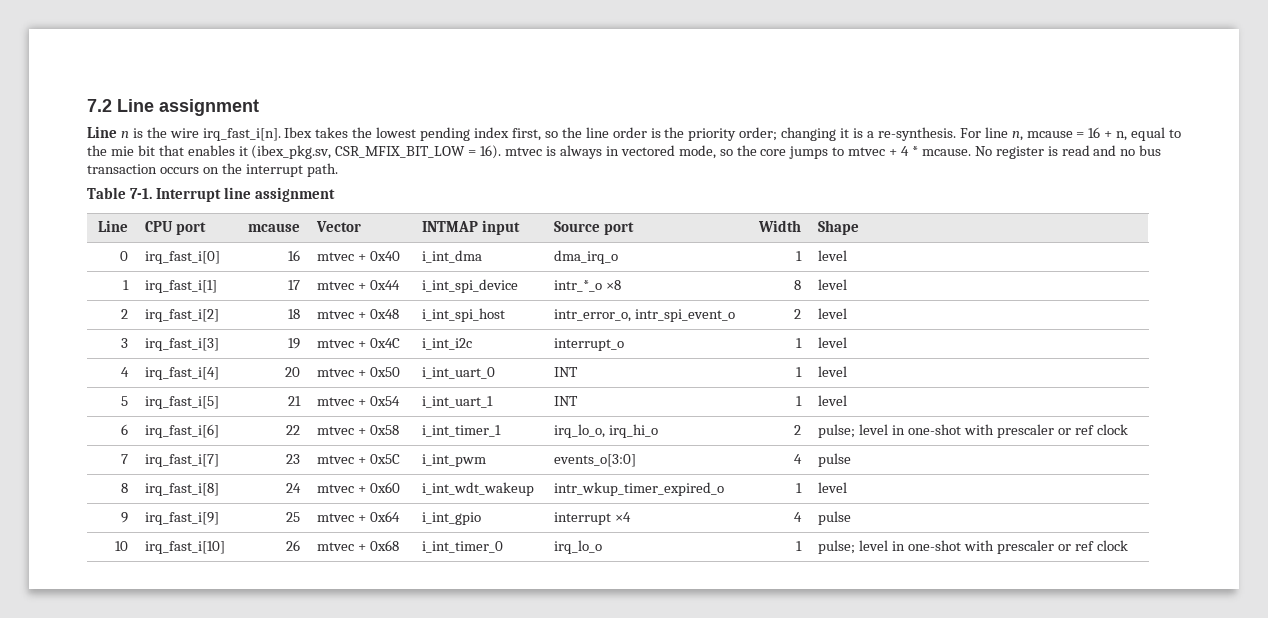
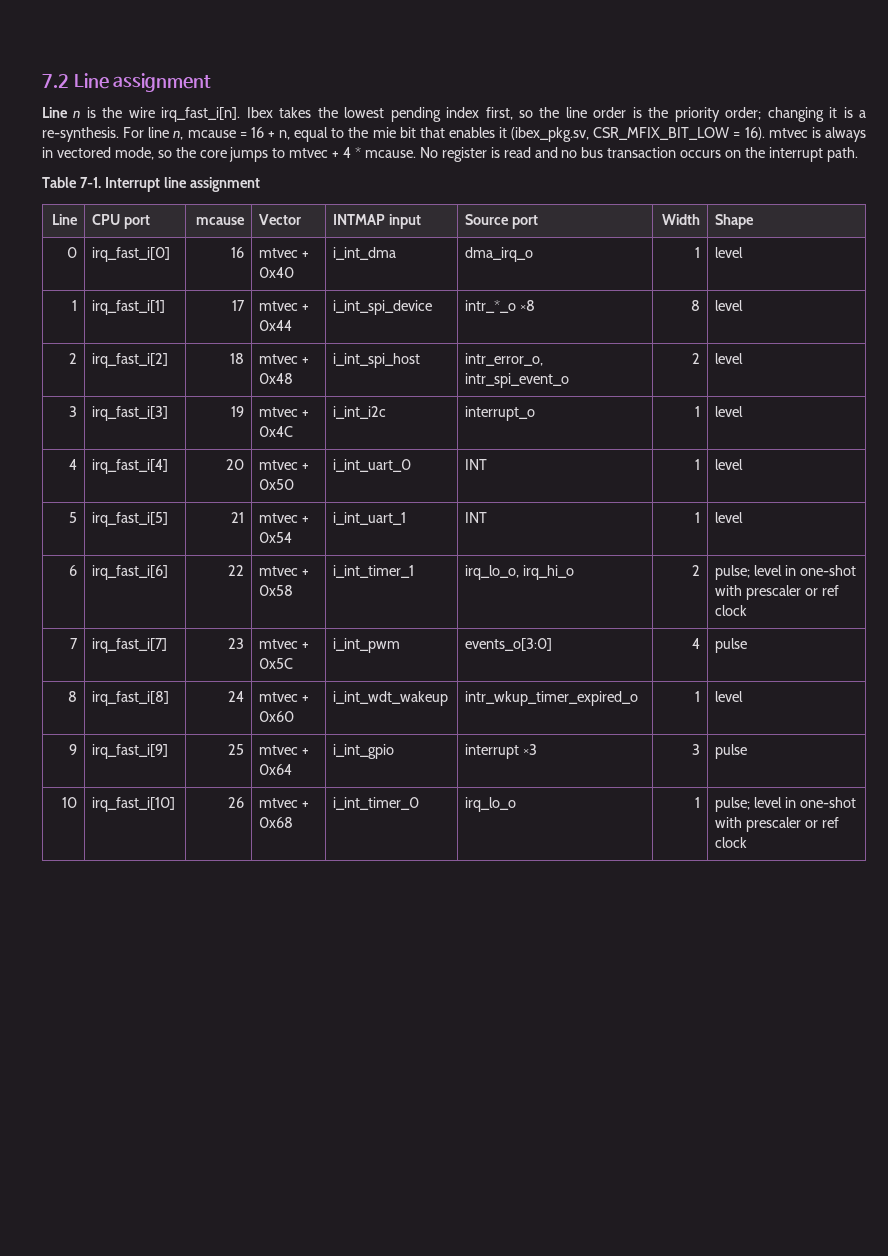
- 9 | irq_fast_i[9] | 25 | mtvec + 0x64 | i_int_gpio | interrupt ×4 | 4 | pulse
+ 9 | irq_fast_i[9] | 25 | mtvec + 0x64 | i_int_gpio | interrupt ×3 | 3 | pulse

